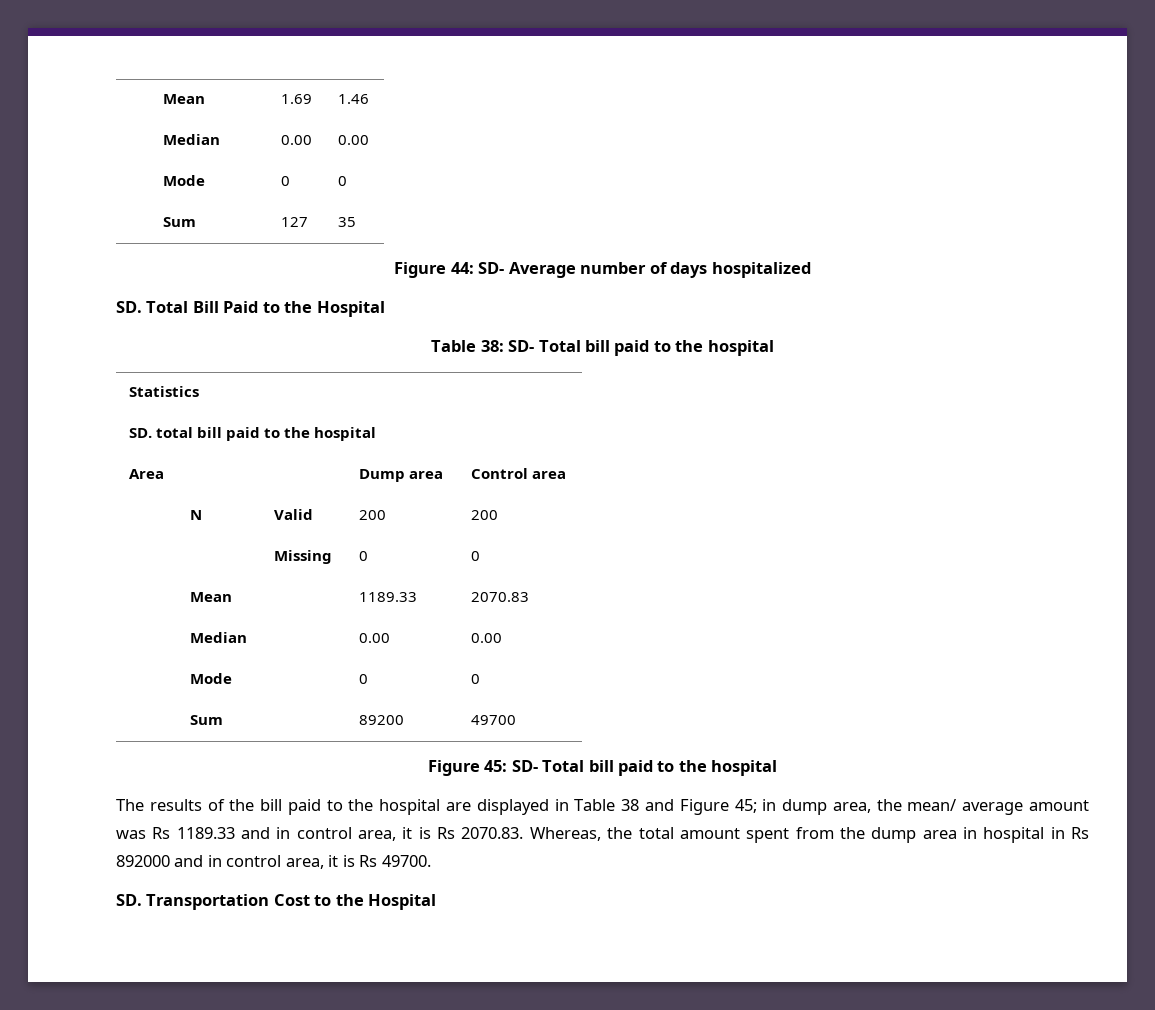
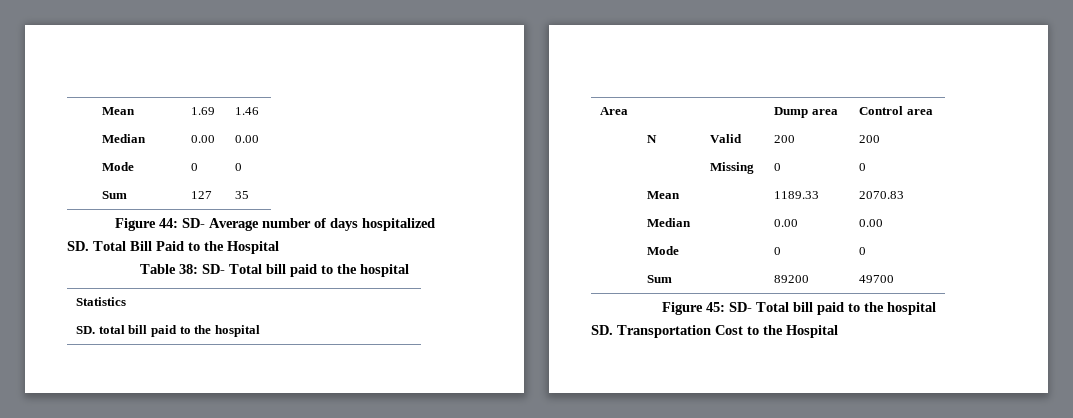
- The results of the bill paid to the hospital are displayed in Table 38 and Figure 45; in dump area, the mean/ average amount was Rs 1189.33 and in control area, it is Rs 2070.83. Whereas, the total amount spent from the dump area in hospital in Rs 892000 and in control area, it is Rs 49700.

